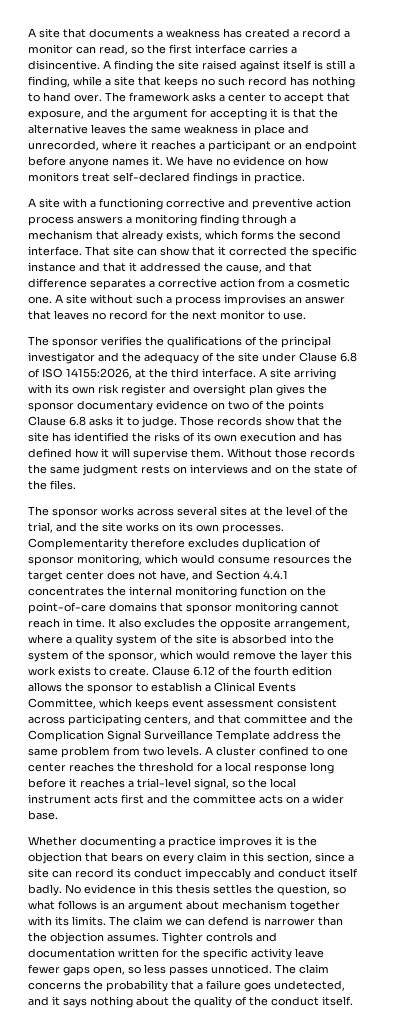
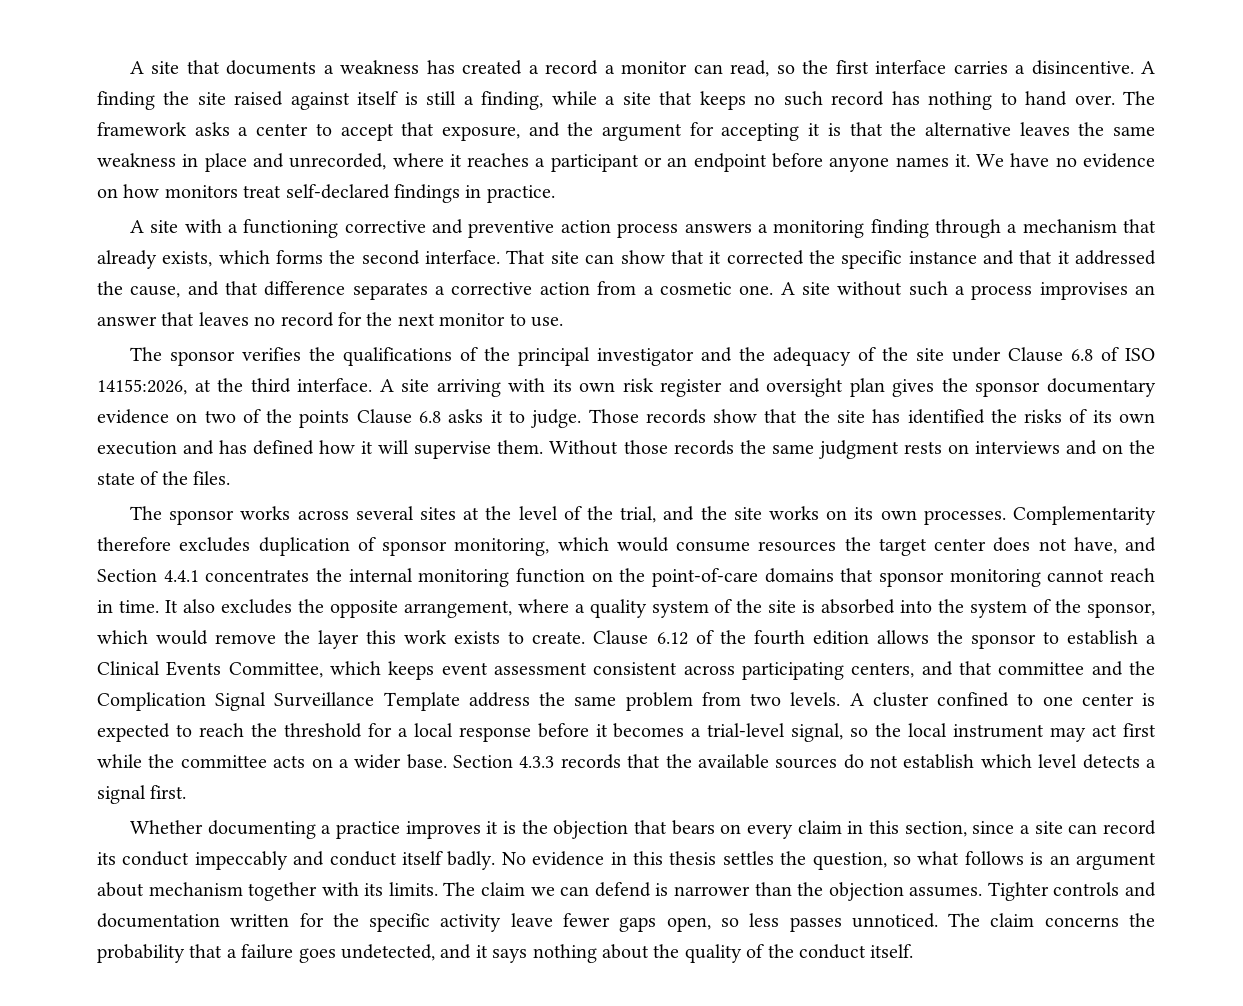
- A cluster confined to one center reaches the threshold for a local response long before it reaches a trial-level signal, so the local instrument acts first and the committee acts on a wider base.
+ A cluster confined to one center is expected to reach the threshold for a local response before it becomes a trial-level signal, so the local instrument may act first while the committee acts on a wider base. Section 4.3.3 records that the available sources do not establish which level detects a signal first.

